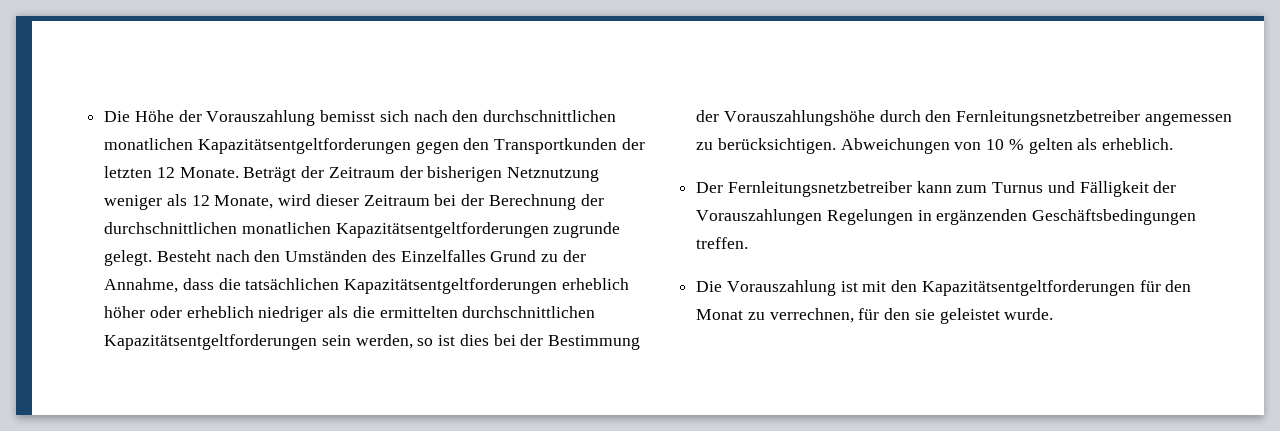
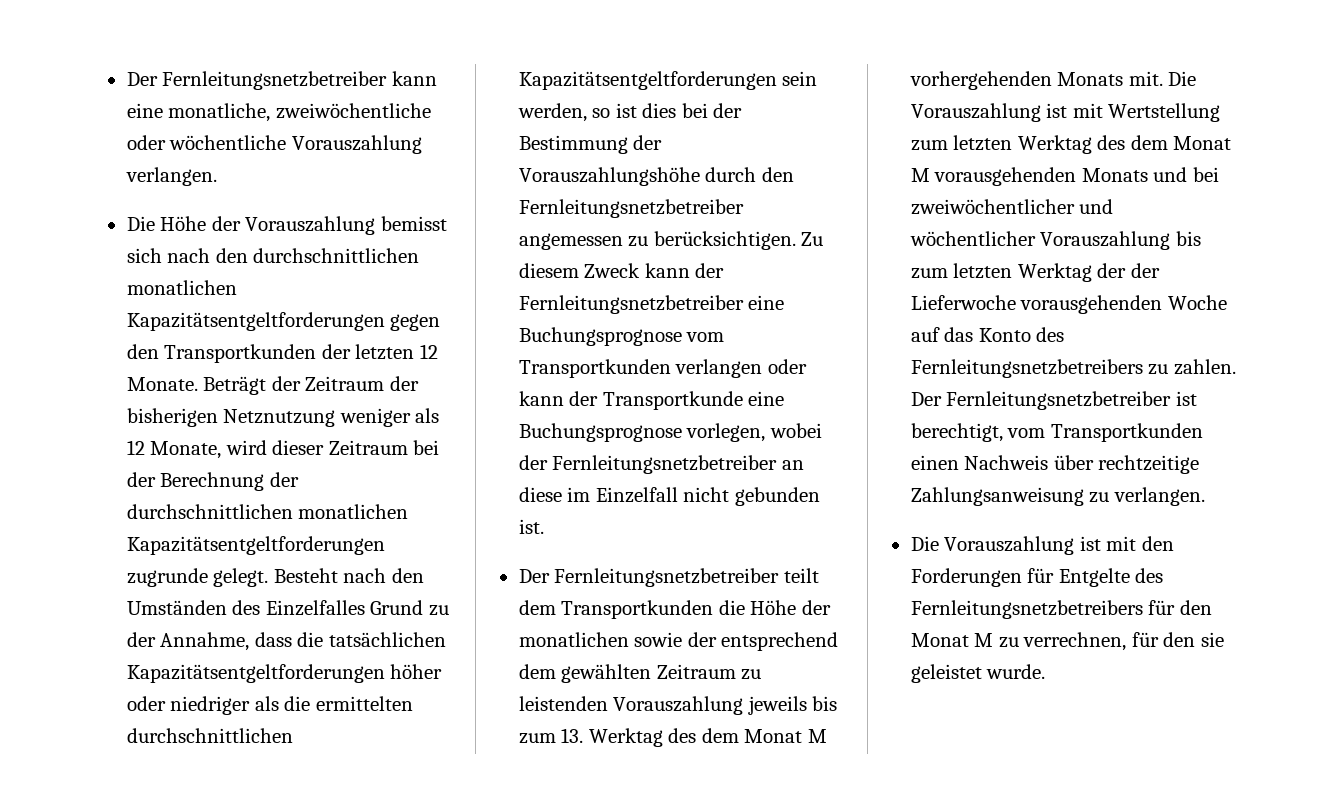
+ Der Fernleitungsnetzbetreiber kann eine monatliche, zweiwöchentliche oder wöchentliche Vorauszahlung verlangen.
- Besteht nach den Umständen des Einzelfalles Grund zu der Annahme, dass die tatsächlichen Kapazitätsentgeltforderungen erheblich höher oder erheblich niedriger als die ermittelten durchschnittlichen Kapazitätsentgeltforderungen sein werden, so ist dies bei der Bestimmung der Vorauszahlungshöhe durch den Fernleitungsnetzbetreiber angemessen zu berücksichtigen.
+ Besteht nach den Umständen des Einzelfalles Grund zu der Annahme, dass die tatsächlichen Kapazitätsentgeltforderungen höher oder niedriger als die ermittelten durchschnittlichen Kapazitätsentgeltforderungen sein werden, so ist dies bei der Bestimmung der Vorauszahlungshöhe durch den Fernleitungsnetzbetreiber angemessen zu berücksichtigen.
- Abweichungen von 10 % gelten als erheblich.
- Der Fernleitungsnetzbetreiber kann zum Turnus und Fälligkeit der Vorauszahlungen Regelungen in ergänzenden Geschäftsbedingungen treffen.
+ Zu diesem Zweck kann der Fernleitungsnetzbetreiber eine Buchungsprognose vom Transportkunden verlangen oder kann der Transportkunde eine Buchungsprognose vorlegen, wobei der Fernleitungsnetzbetreiber an diese im Einzelfall nicht gebunden ist.
+ Der Fernleitungsnetzbetreiber teilt dem Transportkunden die Höhe der monatlichen sowie der entsprechend dem gewählten Zeitraum zu leistenden Vorauszahlung jeweils bis zum 13. Werktag des dem Monat M vorhergehenden Monats mit. Die Vorauszahlung ist mit Wertstellung zum letzten Werktag des dem Monat M vorausgehenden Monats und bei zweiwöchentlicher und wöchentlicher Vorauszahlung bis zum letzten Werktag der der Lieferwoche vorausgehenden Woche auf das Konto des Fernleitungsnetzbetreibers zu zahlen. Der Fernleitungsnetzbetreiber ist berechtigt, vom Transportkunden einen Nachweis über rechtzeitige Zahlungsanweisung zu verlangen.
- Die Vorauszahlung ist mit den Kapazitätsentgeltforderungen für den Monat zu verrechnen, für den sie geleistet wurde.
+ Die Vorauszahlung ist mit den Forderungen für Entgelte des Fernleitungsnetzbetreibers für den Monat M zu verrechnen, für den sie geleistet wurde.

